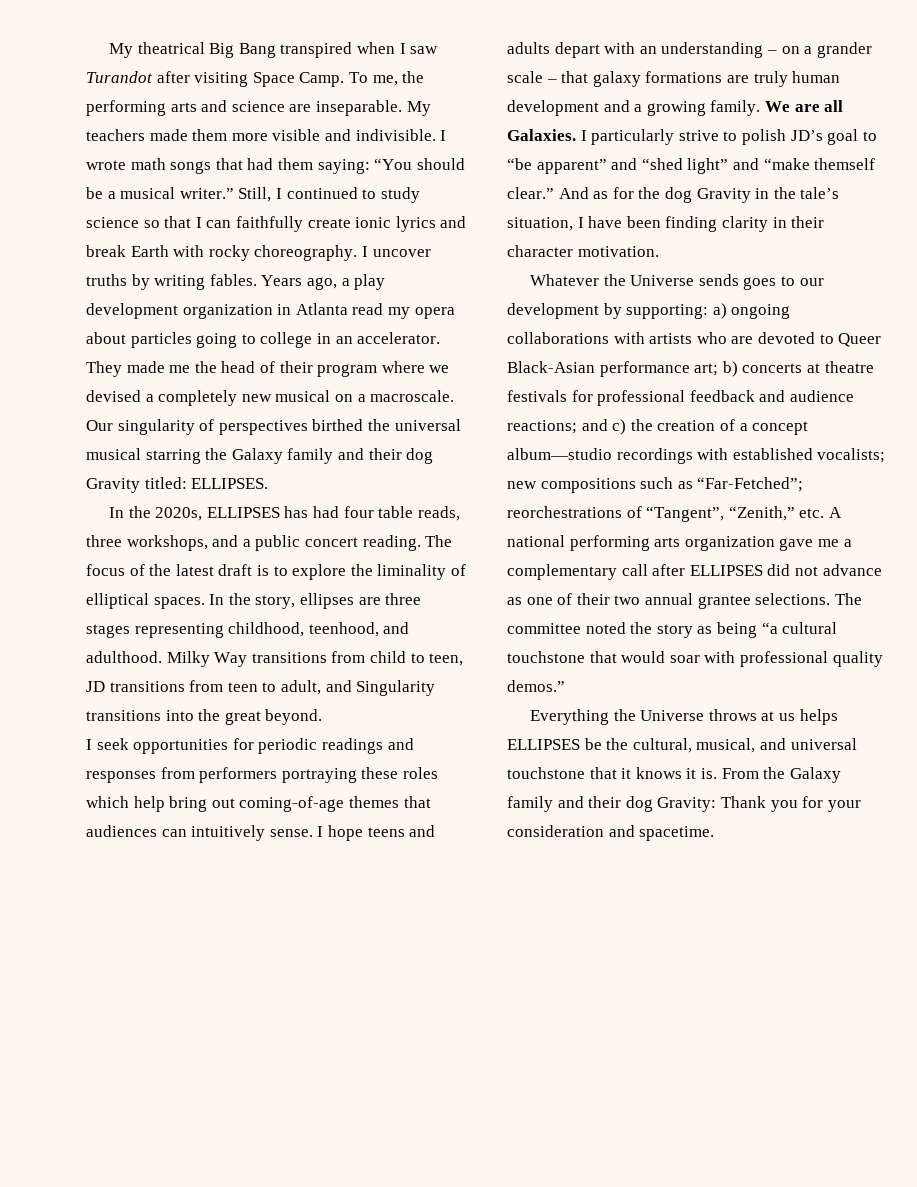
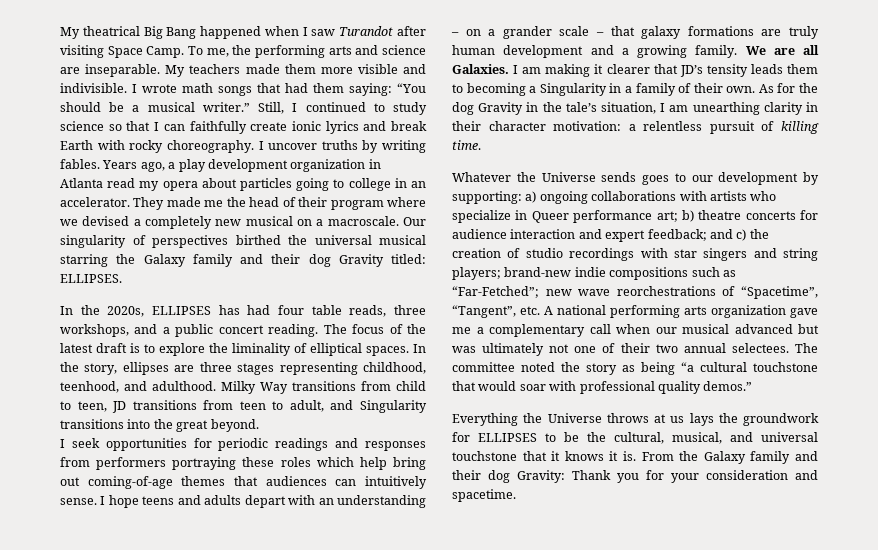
- My theatrical Big Bang transpired when I saw Turandot after visiting Space Camp.
+ My theatrical Big Bang happened when I saw Turandot after visiting Space Camp.
- I particularly strive to polish JD’s goal to “be apparent” and “shed light” and “make themself clear.” And as for the dog Gravity in the tale’s situation, I have been finding clarity in their character motivation.
+ I am making it clearer that JD’s tensity leads them to becoming a Singularity in a family of their own. As for the dog Gravity in the tale’s situation, I am unearthing clarity in their character motivation: a relentless pursuit of killing time.
- Whatever the Universe sends goes to our development by supporting: a) ongoing collaborations with artists who are devoted to Queer Black-Asian performance art; b) concerts at theatre festivals for professional feedback and audience reactions; and c) the creation of a concept album—studio recordings with established vocalists; new compositions such as “Far-Fetched”; reorchestrations of “Tangent”, “Zenith,” etc. A national performing arts organization gave me a complementary call after ELLIPSES did not advance as one of their two annual grantee selections.
+ Whatever the Universe sends goes to our development by supporting: a) ongoing collaborations with artists who specialize in Queer performance art; b) theatre concerts for audience interaction and expert feedback; and c) the creation of studio recordings with star singers and string players; brand-new indie compositions such as “Far-Fetched”; new wave reorchestrations of “Spacetime”, “Tangent”, etc. A national performing arts organization gave me a complementary call when our musical advanced but was ultimately not one of their two annual selectees.
- Everything the Universe throws at us helps ELLIPSES be the cultural, musical, and universal touchstone that it knows it is.
+ Everything the Universe throws at us lays the groundwork for ELLIPSES to be the cultural, musical, and universal touchstone that it knows it is.

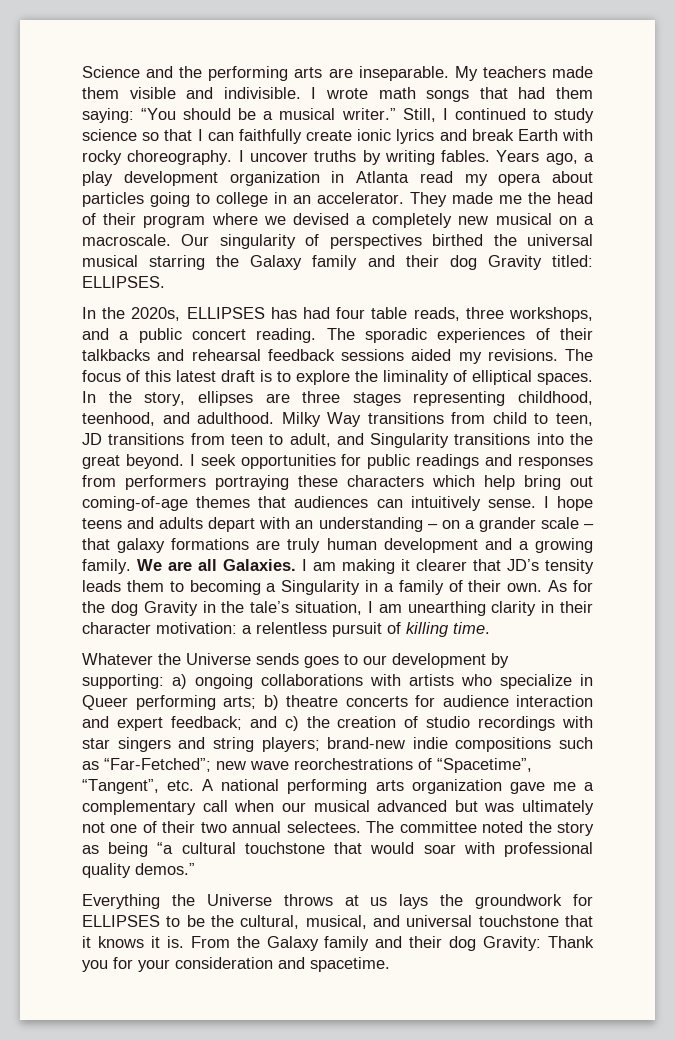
- My theatrical Big Bang happened when I saw Turandot after visiting Space Camp. To me, the performing arts and science are inseparable.
+ Science and the performing arts are inseparable.
- My teachers made them more visible and indivisible.
+ My teachers made them visible and indivisible.
- The focus of the latest draft is to explore the liminality of elliptical spaces.
+ The sporadic experiences of their talkbacks and rehearsal feedback sessions aided my revisions. The focus of this latest draft is to explore the liminality of elliptical spaces.
- Milky Way transitions from child to teen, JD transitions from teen to adult, and Singularity transitions into the great beyond.
- I seek opportunities for periodic readings and responses from performers portraying these roles which help bring out coming-of-age themes that audiences can intuitively sense.
+ Milky Way transitions from child to teen, JD transitions from teen to adult, and Singularity transitions into the great beyond. I seek opportunities for public readings and responses from performers portraying these characters which help bring out coming-of-age themes that audiences can intuitively sense.
- a) ongoing collaborations with artists who specialize in Queer performance art;
+ a) ongoing collaborations with artists who specialize in Queer performing arts;

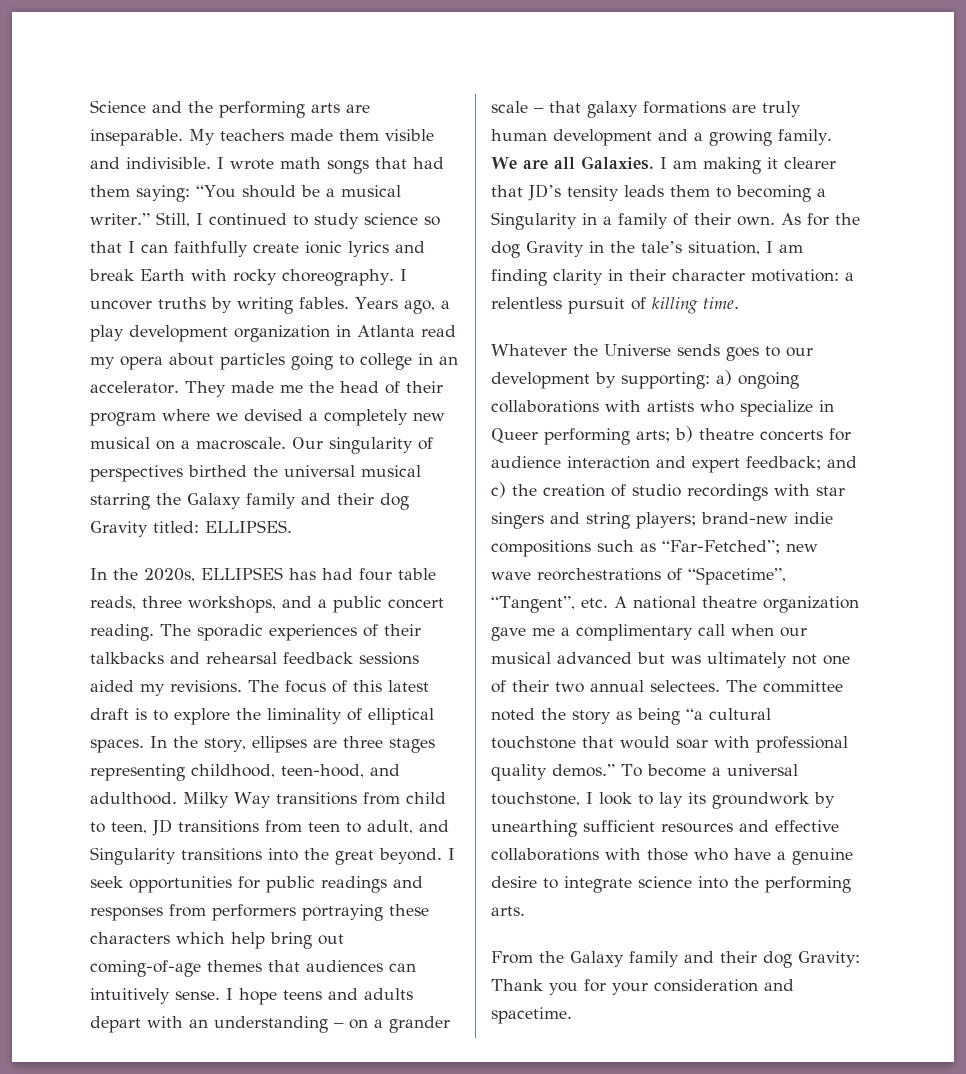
- In the story, ellipses are three stages representing childhood, teenhood, and adulthood.
+ In the story, ellipses are three stages representing childhood, teen-hood, and adulthood.
- As for the dog Gravity in the tale’s situation, I am unearthing clarity in their character motivation: a relentless pursuit of killing time.
+ As for the dog Gravity in the tale’s situation, I am finding clarity in their character motivation: a relentless pursuit of killing time.
- new wave reorchestrations of “Spacetime”, “Tangent”, etc. A national performing arts organization gave me a complementary call when our musical advanced but was ultimately not one of their two annual selectees.
+ new wave reorchestrations of “Spacetime”, “Tangent”, etc. A national theatre organization gave me a complimentary call when our musical advanced but was ultimately not one of their two annual selectees.
- The committee noted the story as being “a cultural touchstone that would soar with professional quality demos.”
- Everything the Universe throws at us lays the groundwork for ELLIPSES to be the cultural, musical, and universal touchstone that it knows it is. From the Galaxy family and their dog Gravity: Thank you for your consideration and spacetime.
+ The committee noted the story as being “a cultural touchstone that would soar with professional quality demos.” To become a universal touchstone, I look to lay its groundwork by unearthing sufficient resources and effective collaborations with those who have a genuine desire to integrate science into the performing arts.
+ From the Galaxy family and their dog Gravity: Thank you for your consideration and spacetime.

